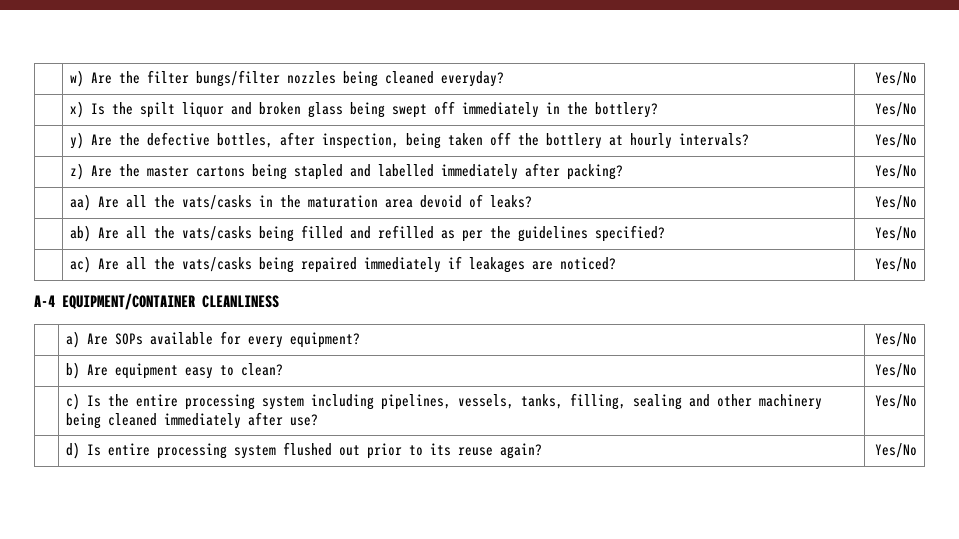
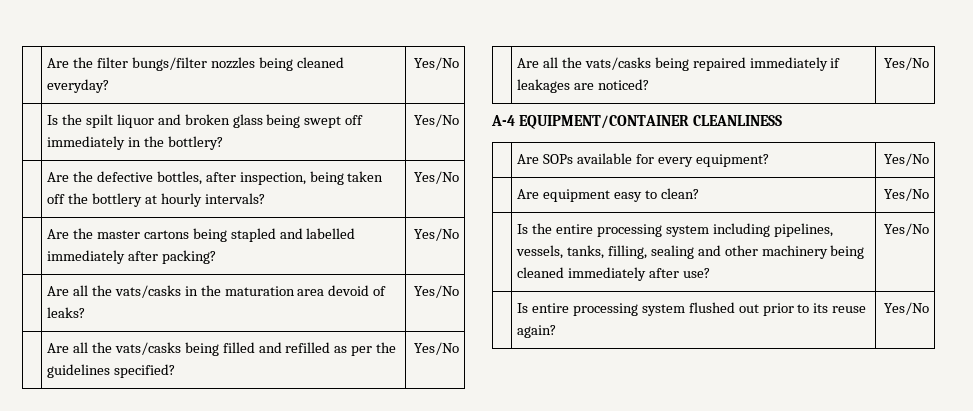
- | w) Are the filter bungs/filter nozzles being cleaned everyday? | Yes/No
+ | Are the filter bungs/filter nozzles being cleaned everyday? | Yes/No
- | x) Is the spilt liquor and broken glass being swept off immediately in the bottlery? | Yes/No
+ | Is the spilt liquor and broken glass being swept off immediately in the bottlery? | Yes/No
- | y) Are the defective bottles, after inspection, being taken off the bottlery at hourly intervals? | Yes/No
+ | Are the defective bottles, after inspection, being taken off the bottlery at hourly intervals? | Yes/No
- | z) Are the master cartons being stapled and labelled immediately after packing? | Yes/No
+ | Are the master cartons being stapled and labelled immediately after packing? | Yes/No
- | aa) Are all the vats/casks in the maturation area devoid of leaks? | Yes/No
+ | Are all the vats/casks in the maturation area devoid of leaks? | Yes/No
- | ab) Are all the vats/casks being filled and refilled as per the guidelines specified? | Yes/No
+ | Are all the vats/casks being filled and refilled as per the guidelines specified? | Yes/No
- | ac) Are all the vats/casks being repaired immediately if leakages are noticed? | Yes/No
+ | Are all the vats/casks being repaired immediately if leakages are noticed? | Yes/No
- | a) Are SOPs available for every equipment? | Yes/No
+ | Are SOPs available for every equipment? | Yes/No
- | b) Are equipment easy to clean? | Yes/No
+ | Are equipment easy to clean? | Yes/No
- | c) Is the entire processing system including pipelines, vessels, tanks, filling, sealing and other machinery being cleaned immediately after use? | Yes/No
+ | Is the entire processing system including pipelines, vessels, tanks, filling, sealing and other machinery being cleaned immediately after use? | Yes/No
- | d) Is entire processing system flushed out prior to its reuse again? | Yes/No
+ | Is entire processing system flushed out prior to its reuse again? | Yes/No

